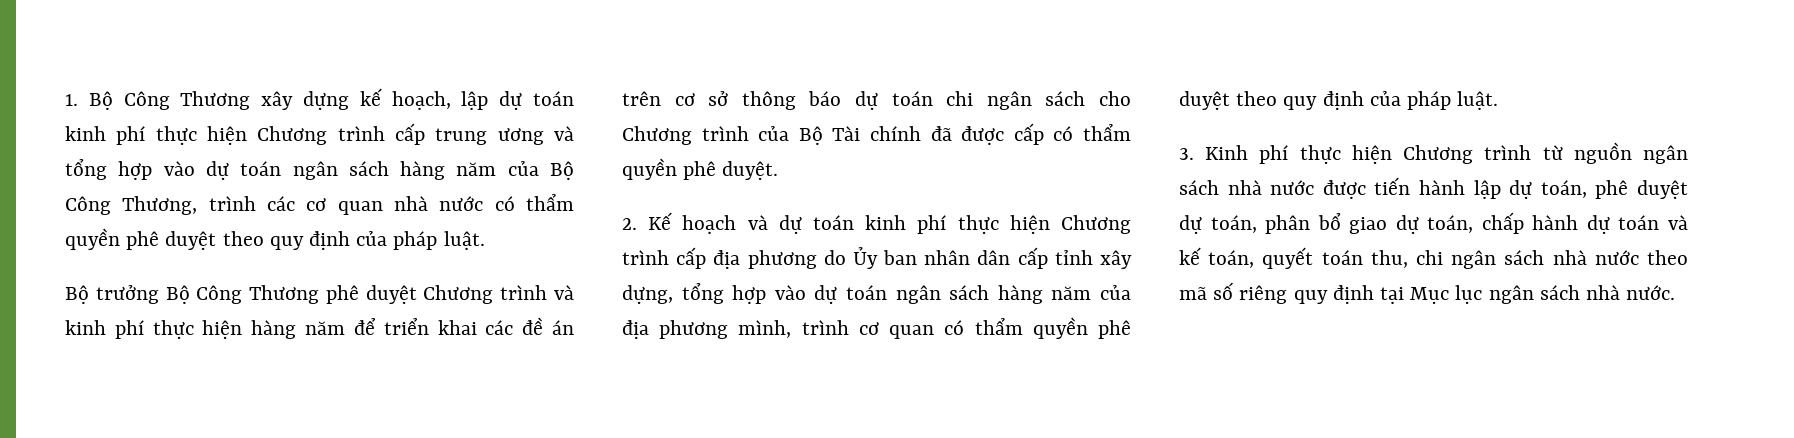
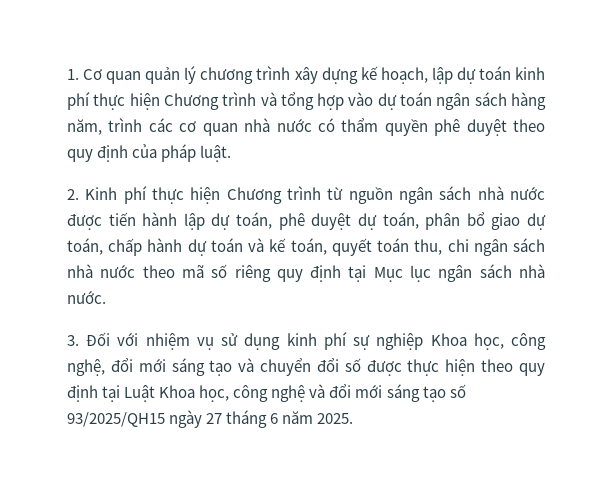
- 1. Bộ Công Thương xây dựng kế hoạch, lập dự toán kinh phí thực hiện Chương trình cấp trung ương và tổng hợp vào dự toán ngân sách hàng năm của Bộ Công Thương, trình các cơ quan nhà nước có thẩm quyền phê duyệt theo quy định của pháp luật.
+ 1. Cơ quan quản lý chương trình xây dựng kế hoạch, lập dự toán kinh phí thực hiện Chương trình và tổng hợp vào dự toán ngân sách hàng năm, trình các cơ quan nhà nước có thẩm quyền phê duyệt theo quy định của pháp luật.
- Bộ trưởng Bộ Công Thương phê duyệt Chương trình và kinh phí thực hiện hàng năm để triển khai các đề án trên cơ sở thông báo dự toán chi ngân sách cho Chương trình của Bộ Tài chính đã được cấp có thẩm quyền phê duyệt.
- 2. Kế hoạch và dự toán kinh phí thực hiện Chương trình cấp địa phương do Ủy ban nhân dân cấp tỉnh xây dựng, tổng hợp vào dự toán ngân sách hàng năm của địa phương mình, trình cơ quan có thẩm quyền phê duyệt theo quy định của pháp luật.
- 3. Kinh phí thực hiện Chương trình từ nguồn ngân sách nhà nước được tiến hành lập dự toán, phê duyệt dự toán, phân bổ giao dự toán, chấp hành dự toán và kế toán, quyết toán thu, chi ngân sách nhà nước theo mã số riêng quy định tại Mục lục ngân sách nhà nước.
+ 2. Kinh phí thực hiện Chương trình từ nguồn ngân sách nhà nước được tiến hành lập dự toán, phê duyệt dự toán, phân bổ giao dự toán, chấp hành dự toán và kế toán, quyết toán thu, chi ngân sách nhà nước theo mã số riêng quy định tại Mục lục ngân sách nhà nước.
+ 3. Đối với nhiệm vụ sử dụng kinh phí sự nghiệp Khoa học, công nghệ, đổi mới sáng tạo và chuyển đổi số được thực hiện theo quy định tại Luật Khoa học, công nghệ và đổi mới sáng tạo số 93/2025/QH15 ngày 27 tháng 6 năm 2025.

